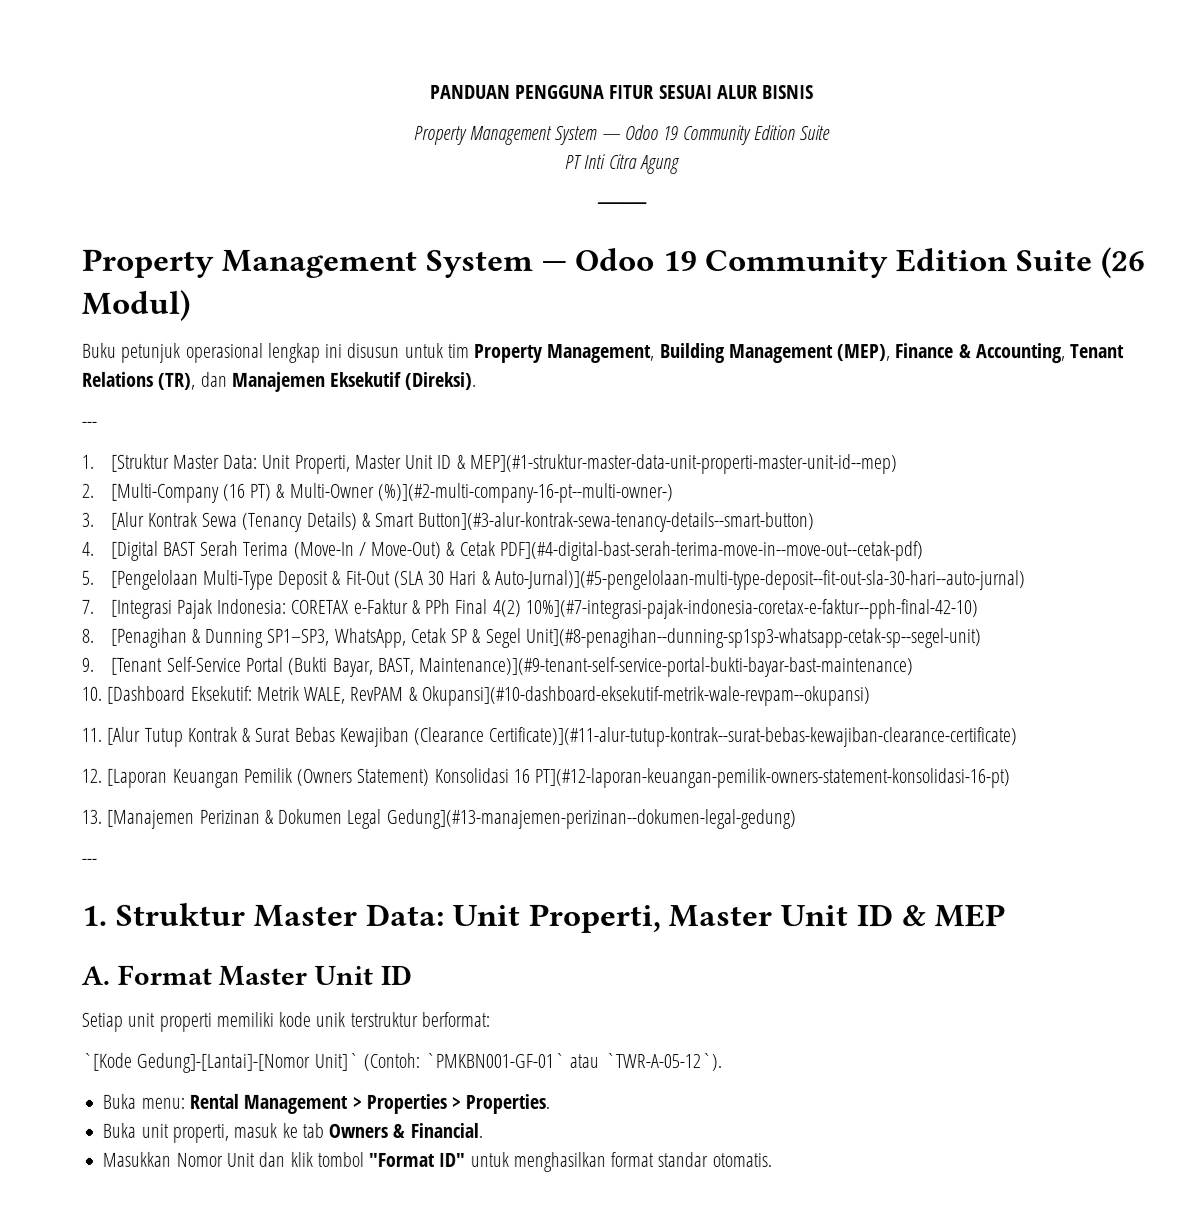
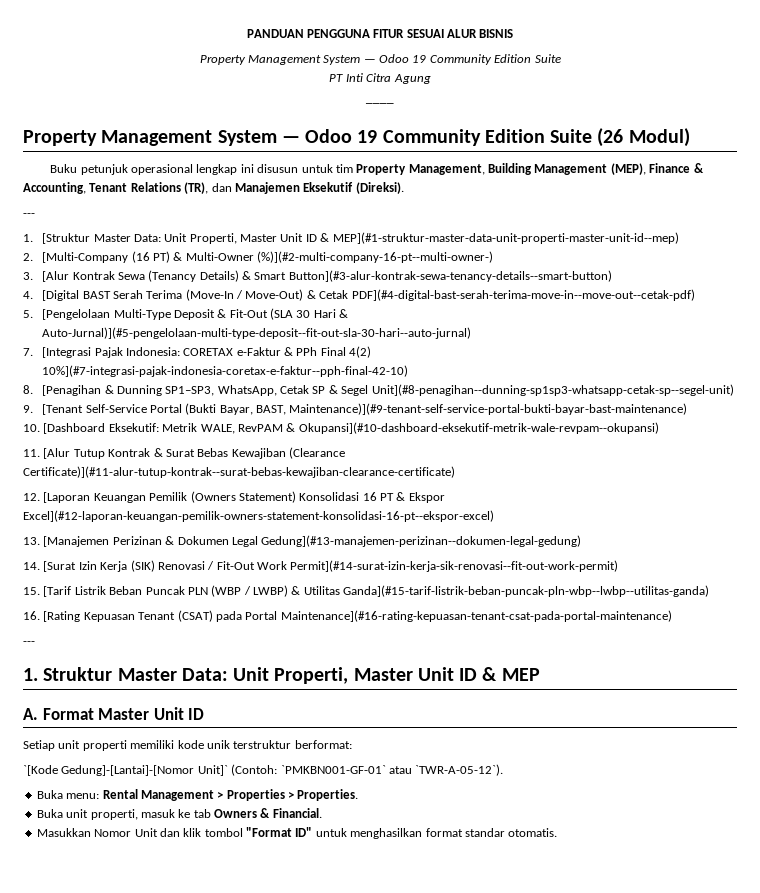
- 12. [Laporan Keuangan Pemilik (Owners Statement) Konsolidasi 16 PT](#12-laporan-keuangan-pemilik-owners-statement-konsolidasi-16-pt)
+ 12. [Laporan Keuangan Pemilik (Owners Statement) Konsolidasi 16 PT & Ekspor Excel](#12-laporan-keuangan-pemilik-owners-statement-konsolidasi-16-pt--ekspor-excel)
+ 14. [Surat Izin Kerja (SIK) Renovasi / Fit-Out Work Permit](#14-surat-izin-kerja-sik-renovasi--fit-out-work-permit)
+ 15. [Tarif Listrik Beban Puncak PLN (WBP / LWBP) & Utilitas Ganda](#15-tarif-listrik-beban-puncak-pln-wbp--lwbp--utilitas-ganda)
+ 16. [Rating Kepuasan Tenant (CSAT) pada Portal Maintenance](#16-rating-kepuasan-tenant-csat-pada-portal-maintenance)

